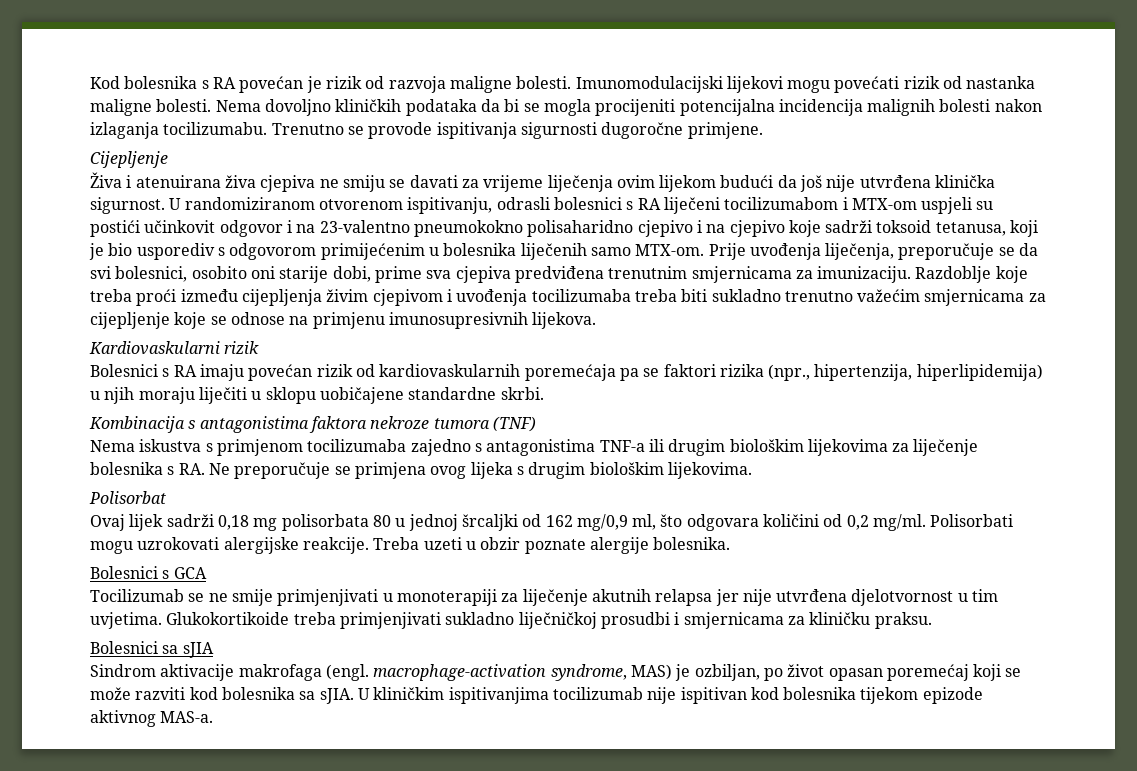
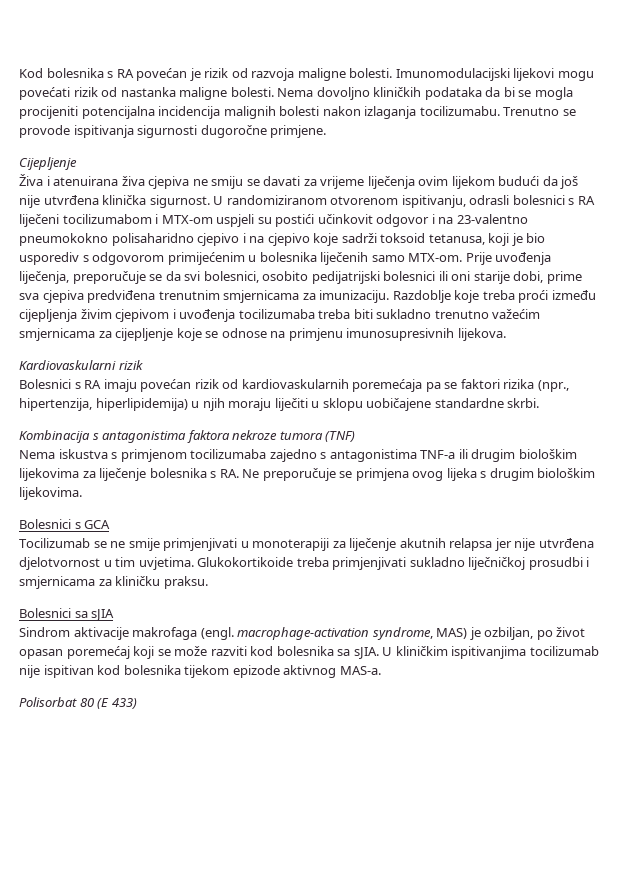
- Prije uvođenja liječenja, preporučuje se da svi bolesnici, osobito oni starije dobi, prime sva cjepiva predviđena trenutnim smjernicama za imunizaciju.
+ Prije uvođenja liječenja, preporučuje se da svi bolesnici, osobito pedijatrijski bolesnici ili oni starije dobi, prime sva cjepiva predviđena trenutnim smjernicama za imunizaciju.
- Polisorbat
- Ovaj lijek sadrži 0,18 mg polisorbata 80 u jednoj šrcaljki od 162 mg/0,9 ml, što odgovara količini od 0,2 mg/ml. Polisorbati mogu uzrokovati alergijske reakcije. Treba uzeti u obzir poznate alergije bolesnika.
+ Polisorbat 80 (E 433)

